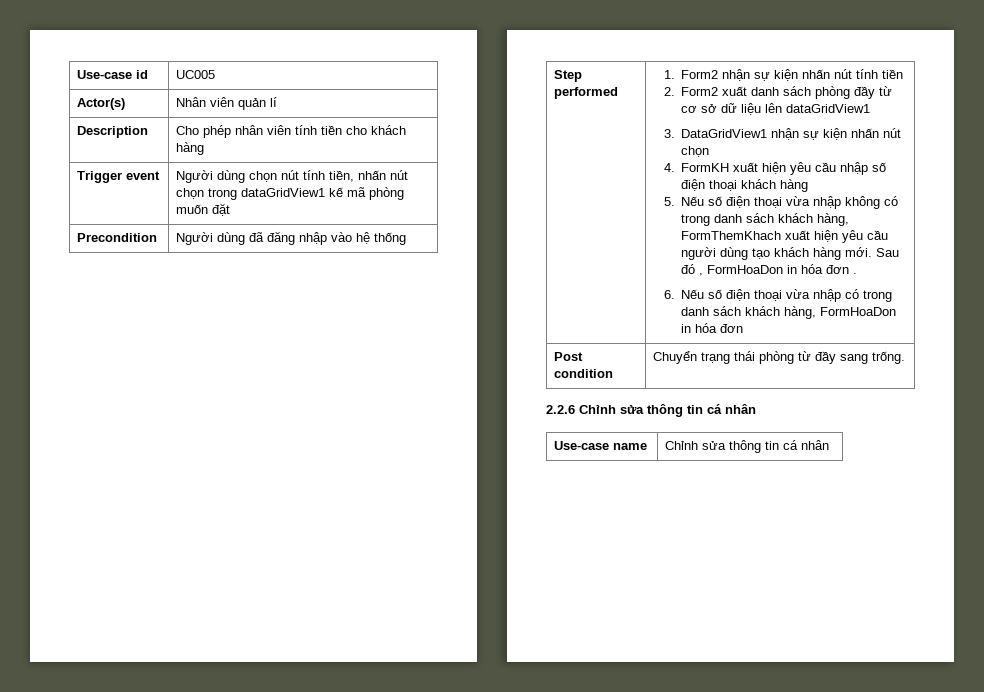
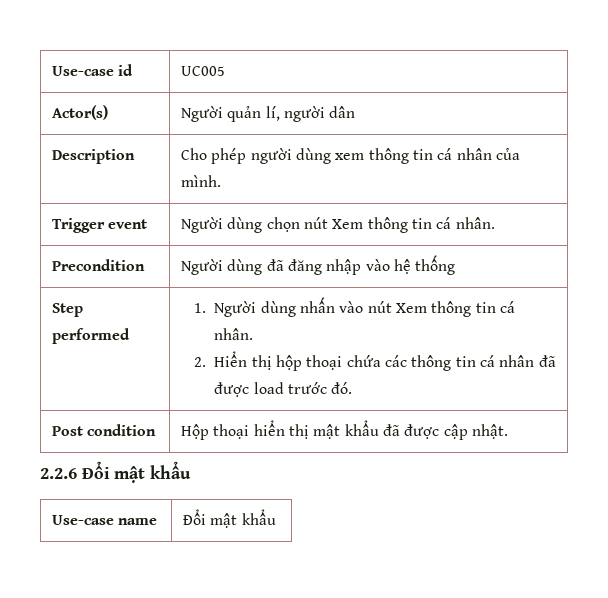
- Actor(s) | Nhân viên quản lí
- Description | Cho phép nhân viên tính tiền cho khách hàng
+ Actor(s) | Người quản lí, người dân
+ Description | Cho phép người dùng xem thông tin cá nhân của mình.
- Trigger event | Người dùng chọn nút tính tiền, nhấn nút chọn trong dataGridView1 kế mã phòng muốn đặt
+ Trigger event | Người dùng chọn nút Xem thông tin cá nhân.
- 1. Form2 nhận sự kiện nhấn nút tính tiền
- 2. Form2 xuất danh sách phòng đầy từ cơ sở dữ liệu lên dataGridView1
- 3. DataGridView1 nhận sự kiện nhấn nút chọn
- 4. FormKH xuất hiện yêu cầu nhập số điện thoại khách hàng
- 5. Nếu số điện thoại vừa nhập không có trong danh sách khách hàng, FormThemKhach xuất hiện yêu cầu người dùng tạo khách hàng mới. Sau đó , FormHoaDon in hóa đơn .
- 6. Nếu số điện thoại vừa nhập có trong danh sách khách hàng, FormHoaDon in hóa đơn
- Post condition | Chuyển trạng thái phòng từ đầy sang trống.
- 2.2.6 Chỉnh sửa thông tin cá nhân
- Use-case name | Chỉnh sửa thông tin cá nhân
+ 1. Người dùng nhấn vào nút Xem thông tin cá nhân.
+ 2. Hiển thị hộp thoại chứa các thông tin cá nhân đã được load trước đó.
+ Post condition | Hộp thoại hiển thị mật khẩu đã được cập nhật.
+ 2.2.6 Đổi mật khẩu
+ Use-case name | Đổi mật khẩu

